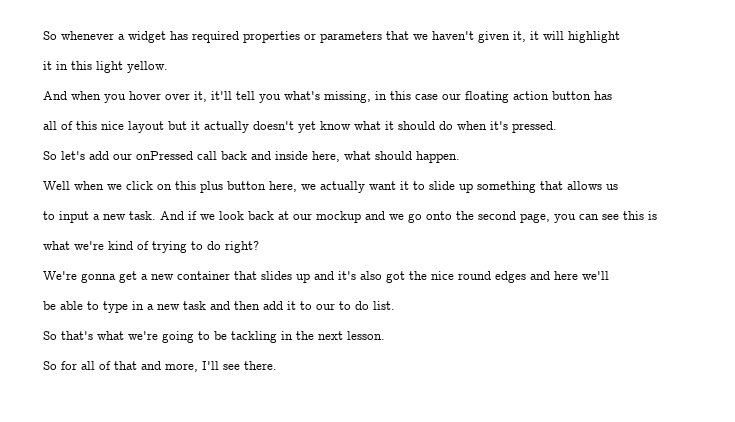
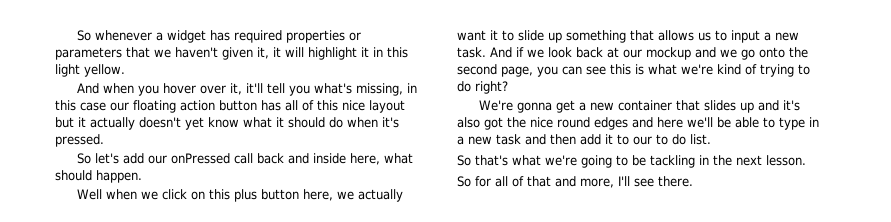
- So whenever a widget has required properties or parameters that we haven't given it, it will highlight
- it in this light yellow.
+ So whenever a widget has required properties or parameters that we haven't given it, it will highlight it in this light yellow.
- And when you hover over it, it'll tell you what's missing, in this case our floating action button has
- all of this nice layout but it actually doesn't yet know what it should do when it's pressed.
+ And when you hover over it, it'll tell you what's missing, in this case our floating action button has all of this nice layout but it actually doesn't yet know what it should do when it's pressed.
- Well when we click on this plus button here, we actually want it to slide up something that allows us
- to input a new task.
+ Well when we click on this plus button here, we actually want it to slide up something that allows us to input a new task.
- And if we look back at our mockup and we go onto the second page, you can see this is
- what we're kind of trying to do right?
+ And if we look back at our mockup and we go onto the second page, you can see this is what we're kind of trying to do right?
- We're gonna get a new container that slides up and it's also got the nice round edges and here we'll
- be able to type in a new task and then add it to our to do list.
+ We're gonna get a new container that slides up and it's also got the nice round edges and here we'll be able to type in a new task and then add it to our to do list.

